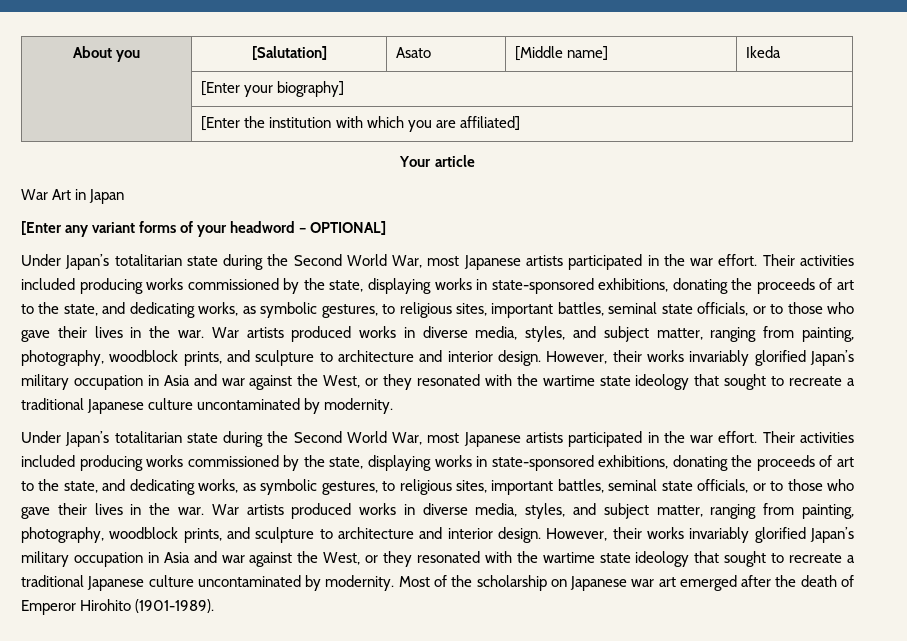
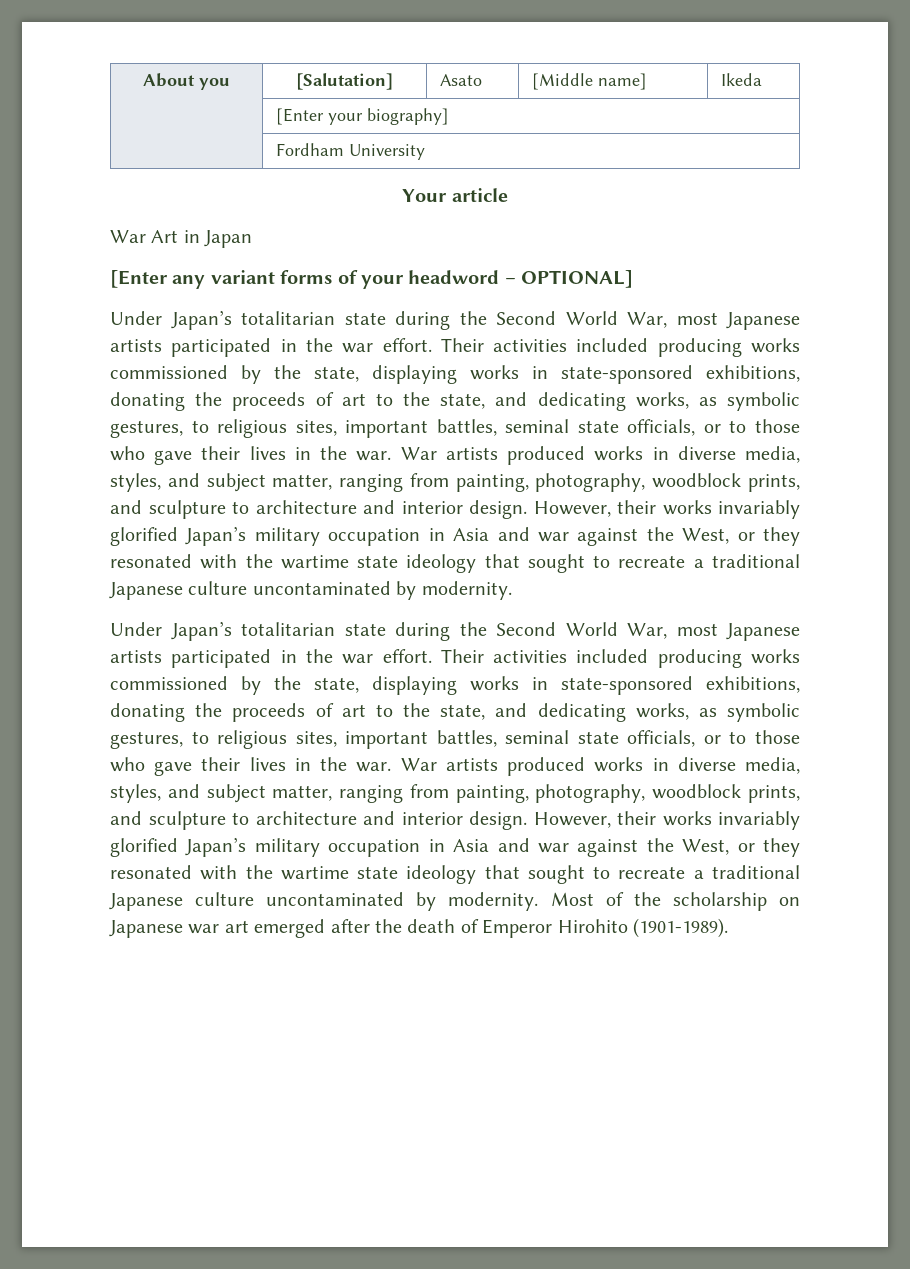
- | [Enter the institution with which you are affiliated]
+ | Fordham University

